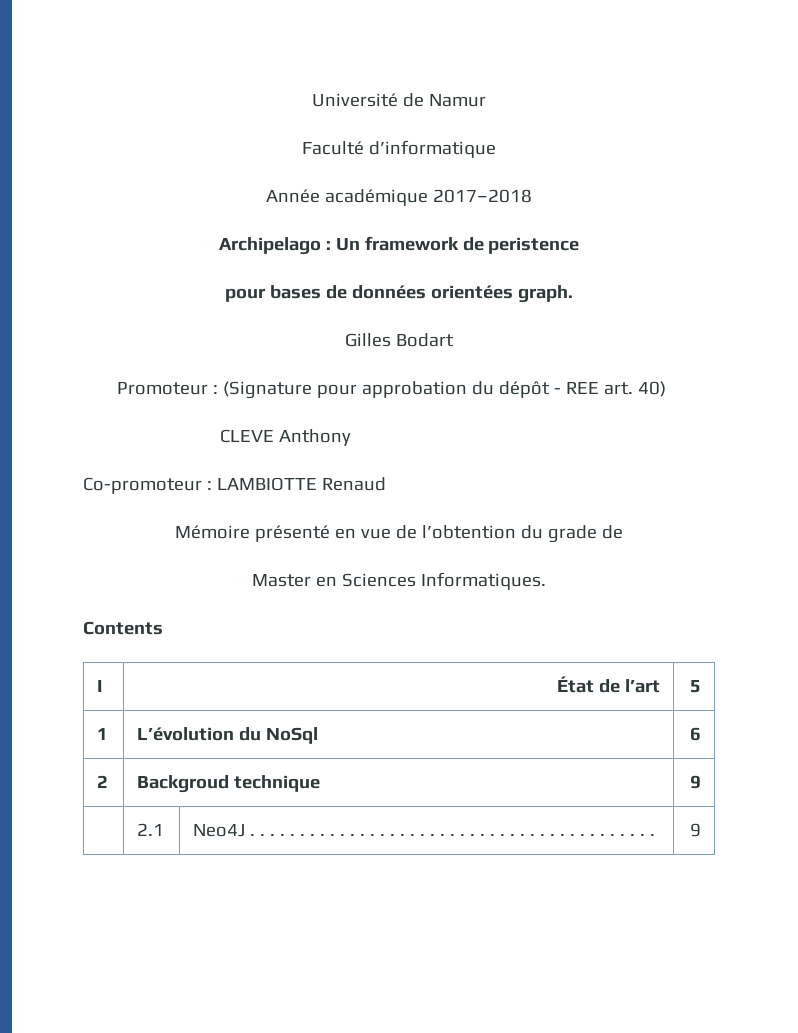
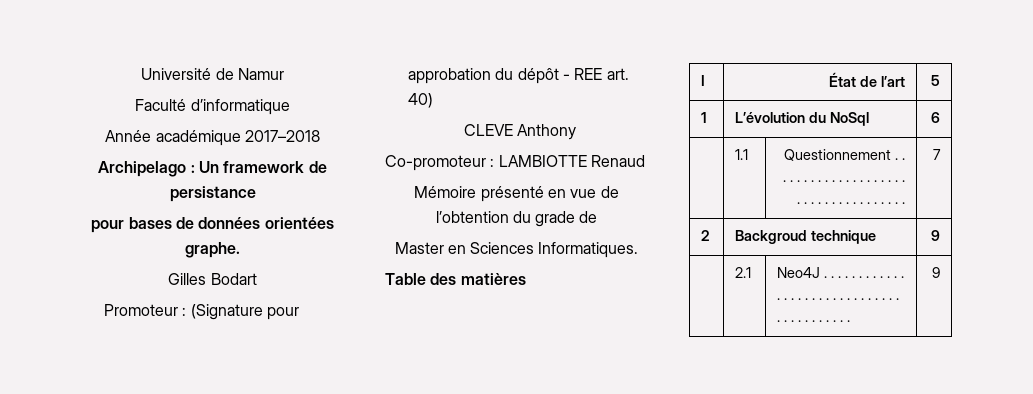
- Archipelago : Un framework de peristence
+ Archipelago : Un framework de persistance
- pour bases de données orientées graph.
+ pour bases de données orientées graphe.
- Contents
+ Table des matières
+ | 1.1 | Questionnement . . . . . . . . . . . . . . . . . . . . . . . . . . . . . . . . . . . . | 7

